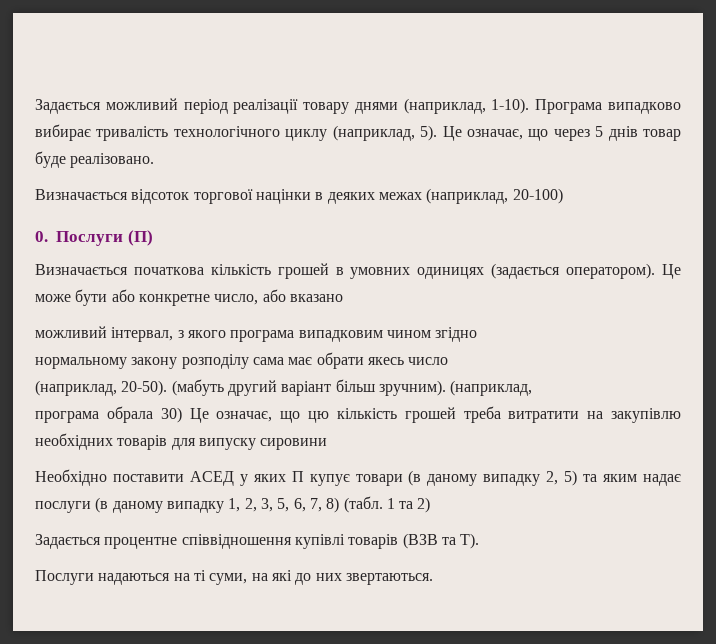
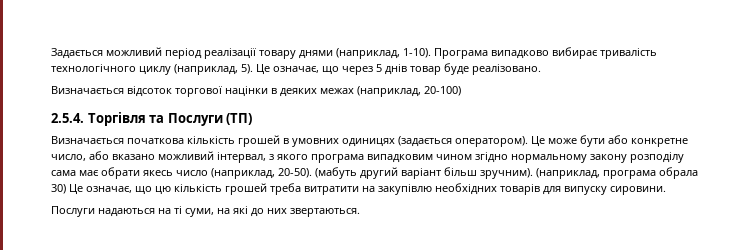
- 0. Послуги (П)
+ 2.5.4. Торгівля та Послуги (ТП)
- Це може бути або конкретне число, або вказано
- можливий інтервал, з якого програма випадковим чином згідно
- нормальному закону розподілу сама має обрати якесь число
- (наприклад, 20-50).
+ Це може бути або конкретне число, або вказано можливий інтервал, з якого програма випадковим чином згідно нормальному закону розподілу сама має обрати якесь число (наприклад, 20-50).
- (мабуть другий варіант більш зручним). (наприклад,
- програма обрала 30) Це означає, що цю кількість грошей треба витратити на закупівлю необхідних товарів для випуску сировини
- Необхідно поставити АСЕД у яких П купує товари (в даному випадку 2, 5) та яким надає послуги (в даному випадку 1, 2, 3, 5, 6, 7, 8) (табл. 1 та 2)
- Задається процентне співвідношення купівлі товарів (ВЗВ та Т).
+ (мабуть другий варіант більш зручним). (наприклад, програма обрала 30) Це означає, що цю кількість грошей треба витратити на закупівлю необхідних товарів для випуску сировини.

